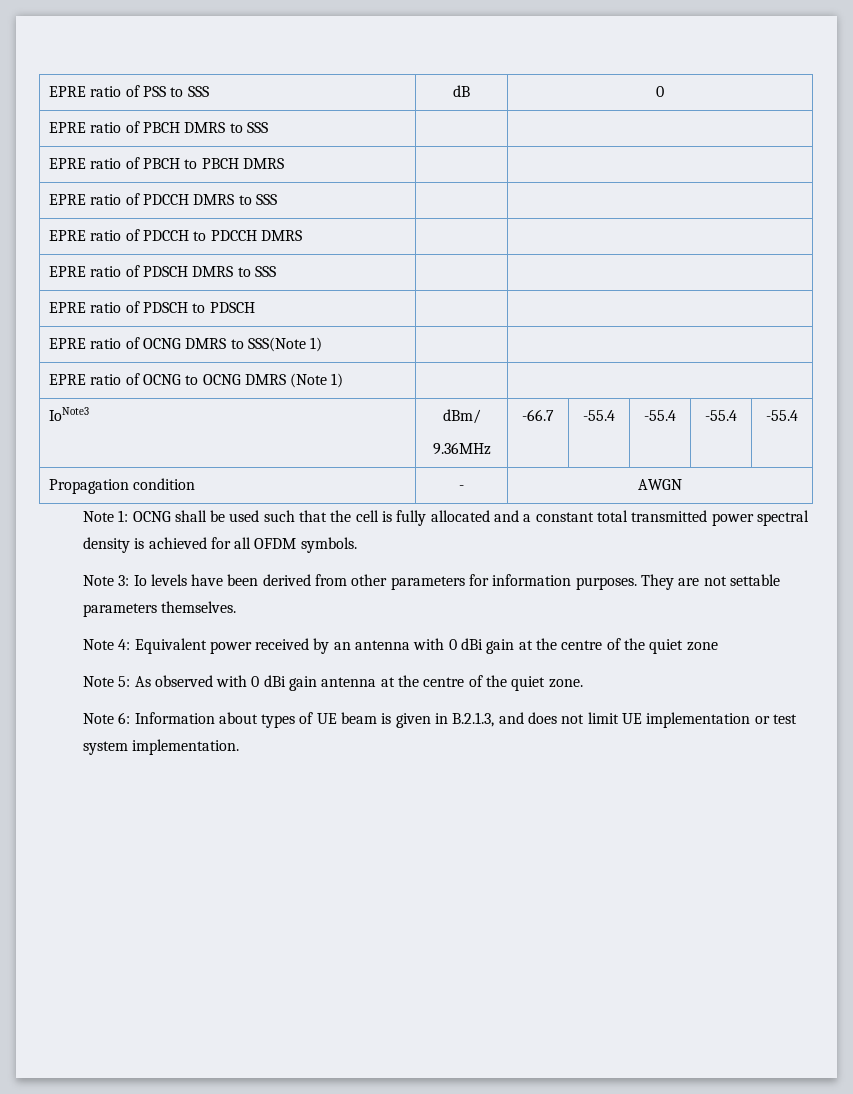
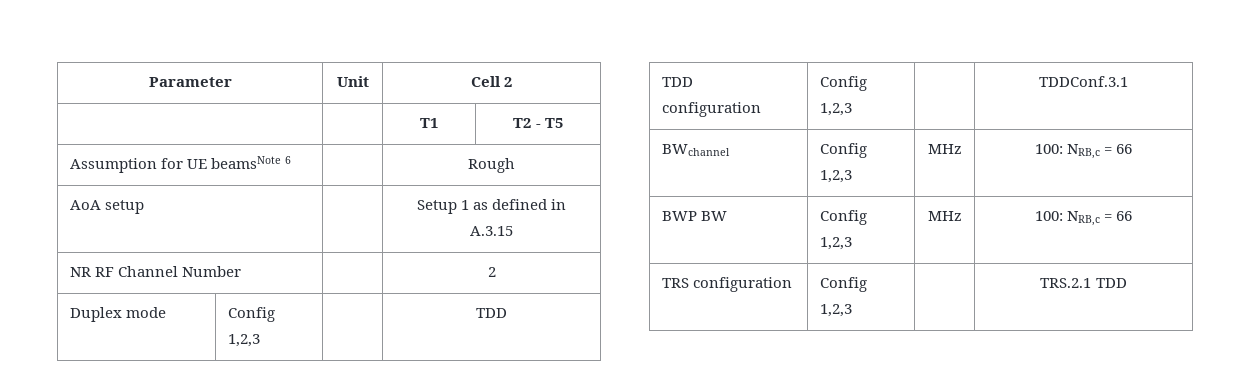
- EPRE ratio of PSS to SSS | dB | 0
- EPRE ratio of PBCH DMRS to SSS | |
- EPRE ratio of PBCH to PBCH DMRS | |
- EPRE ratio of PDCCH DMRS to SSS | |
- EPRE ratio of PDCCH to PDCCH DMRS | |
- EPRE ratio of PDSCH DMRS to SSS | |
- EPRE ratio of PDSCH to PDSCH | |
- EPRE ratio of OCNG DMRS to SSS(Note 1) | |
- EPRE ratio of OCNG to OCNG DMRS (Note 1) | |
- IoNote3 | dBm/
- 9.36MHz | -66.7 | -55.4 | -55.4 | -55.4 | -55.4
- Propagation condition | - | AWGN
- Note 1: OCNG shall be used such that the cell is fully allocated and a constant total transmitted power spectral density is achieved for all OFDM symbols.
- Note 3: Io levels have been derived from other parameters for information purposes. They are not settable parameters themselves.
- Note 4: Equivalent power received by an antenna with 0 dBi gain at the centre of the quiet zone
- Note 5: As observed with 0 dBi gain antenna at the centre of the quiet zone.
- Note 6: Information about types of UE beam is given in B.2.1.3, and does not limit UE implementation or test system implementation.
+ Parameter | Unit | Cell 2
+ | | T1 | T2 - T5
+ Assumption for UE beamsNote 6 | | Rough
+ AoA setup | | Setup 1 as defined in A.3.15
+ NR RF Channel Number | | 2
+ Duplex mode | Config 1,2,3 | | TDD
+ TDD configuration | Config 1,2,3 | | TDDConf.3.1
+ BWchannel | Config 1,2,3 | MHz | 100: NRB,c = 66
+ BWP BW | Config 1,2,3 | MHz | 100: NRB,c = 66
+ TRS configuration | Config 1,2,3 | | TRS.2.1 TDD

